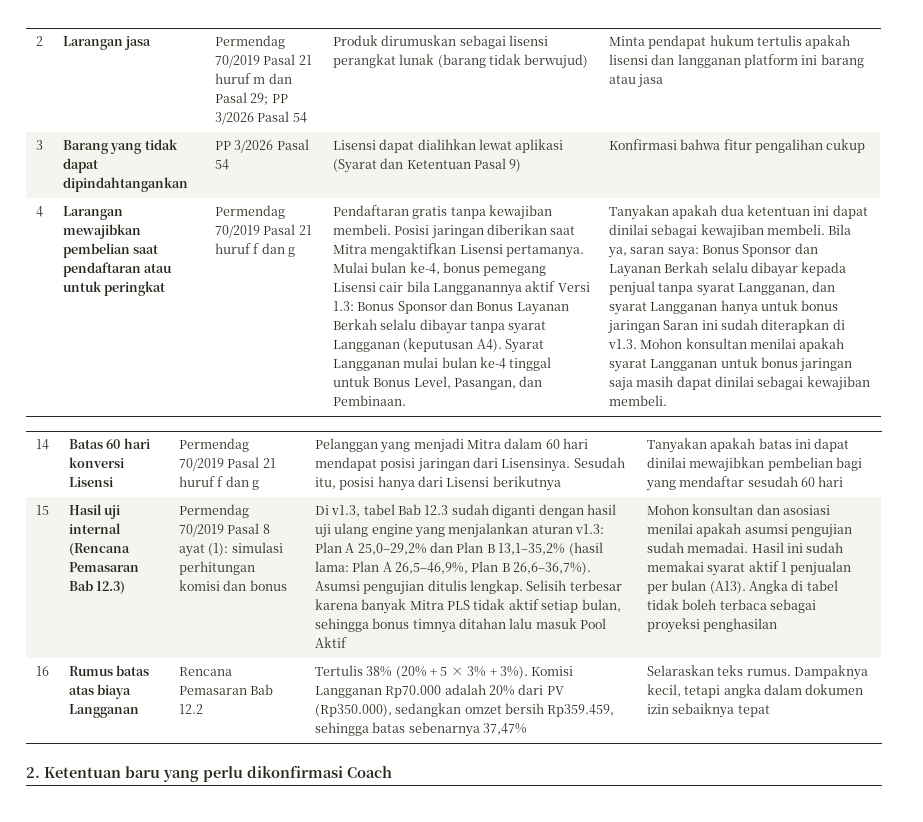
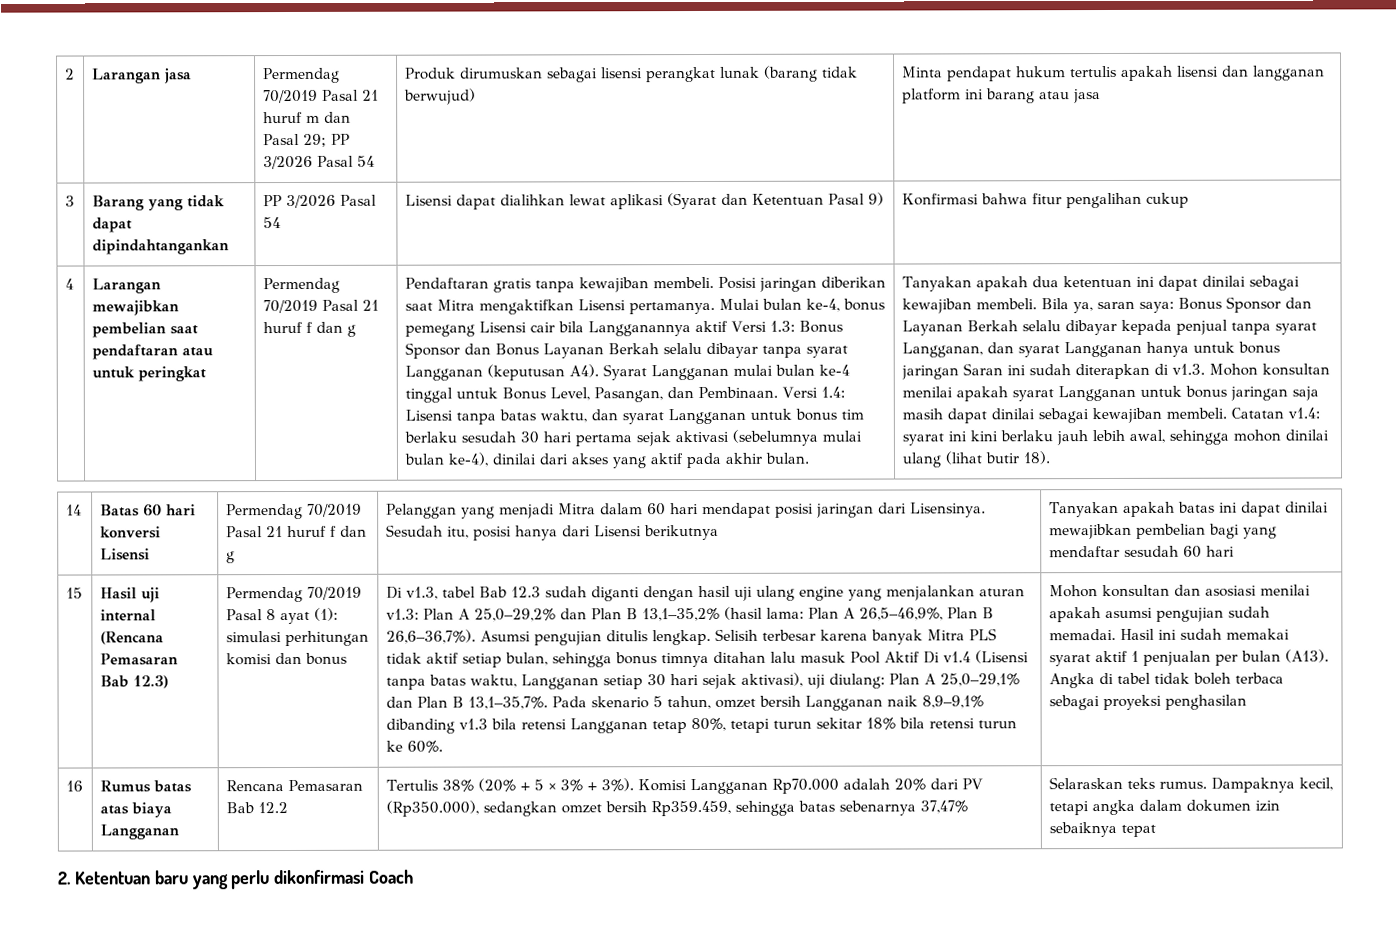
+ Versi 1.4: Lisensi tanpa batas waktu, dan syarat Langganan untuk bonus tim berlaku sesudah 30 hari pertama sejak aktivasi (sebelumnya mulai bulan ke-4), dinilai dari akses yang aktif pada akhir bulan.
+ Catatan v1.4: syarat ini kini berlaku jauh lebih awal, sehingga mohon dinilai ulang (lihat butir 18).
- Selisih terbesar karena banyak Mitra PLS tidak aktif setiap bulan, sehingga bonus timnya ditahan lalu masuk Pool Aktif
+ Selisih terbesar karena banyak Mitra PLS tidak aktif setiap bulan, sehingga bonus timnya ditahan lalu masuk Pool Aktif Di v1.4 (Lisensi tanpa batas waktu, Langganan setiap 30 hari sejak aktivasi), uji diulang: Plan A 25,0–29,1% dan Plan B 13,1–35,7%. Pada skenario 5 tahun, omzet bersih Langganan naik 8,9–9,1% dibanding v1.3 bila retensi Langganan tetap 80%, tetapi turun sekitar 18% bila retensi turun ke 60%.

